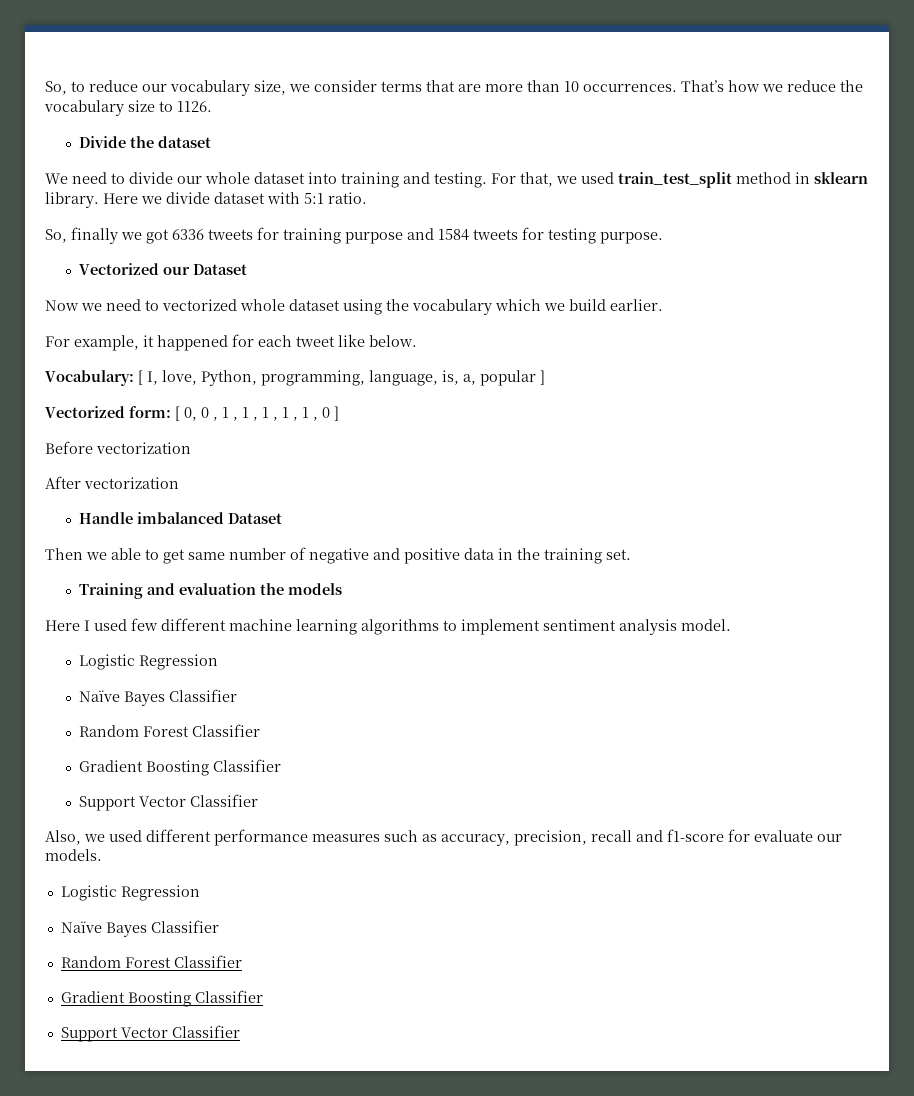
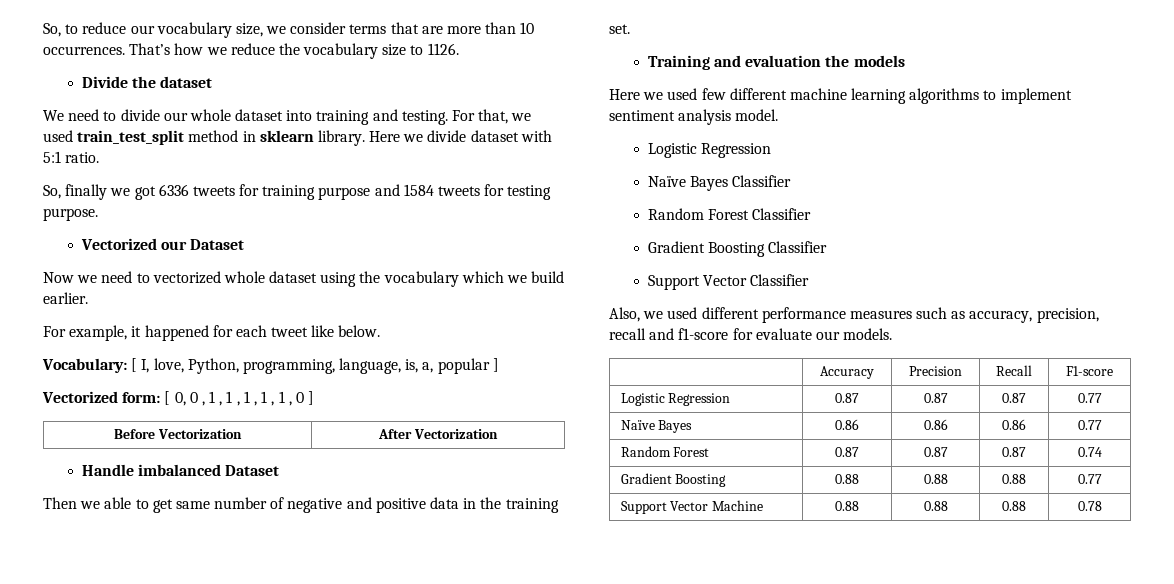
- Before vectorization
- After vectorization
+ Before Vectorization | After Vectorization
- Here I used few different machine learning algorithms to implement sentiment analysis model.
+ Here we used few different machine learning algorithms to implement sentiment analysis model.
  Also, we used different performance measures such as accuracy, precision, recall and f1-score for evaluate our models.
- Logistic Regression
- Naïve Bayes Classifier
- Random Forest Classifier
- Gradient Boosting Classifier
- Support Vector Classifier
+ | Accuracy | Precision | Recall | F1-score
+ Logistic Regression | 0.87 | 0.87 | 0.87 | 0.77
+ Naïve Bayes | 0.86 | 0.86 | 0.86 | 0.77
+ Random Forest | 0.87 | 0.87 | 0.87 | 0.74
+ Gradient Boosting | 0.88 | 0.88 | 0.88 | 0.77
+ Support Vector Machine | 0.88 | 0.88 | 0.88 | 0.78

